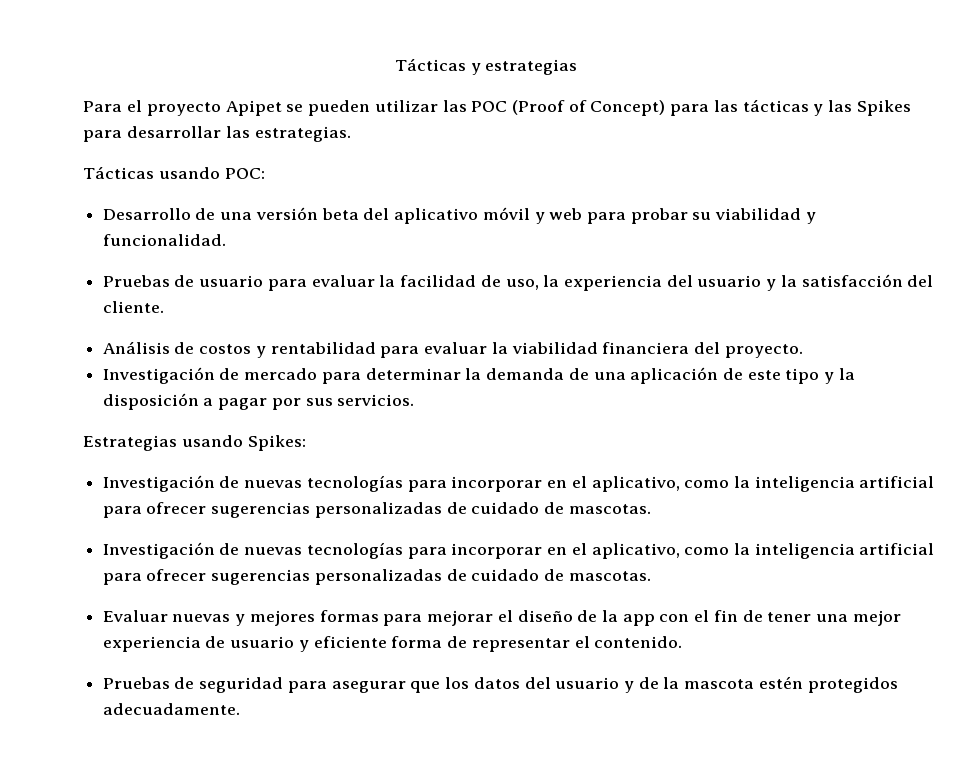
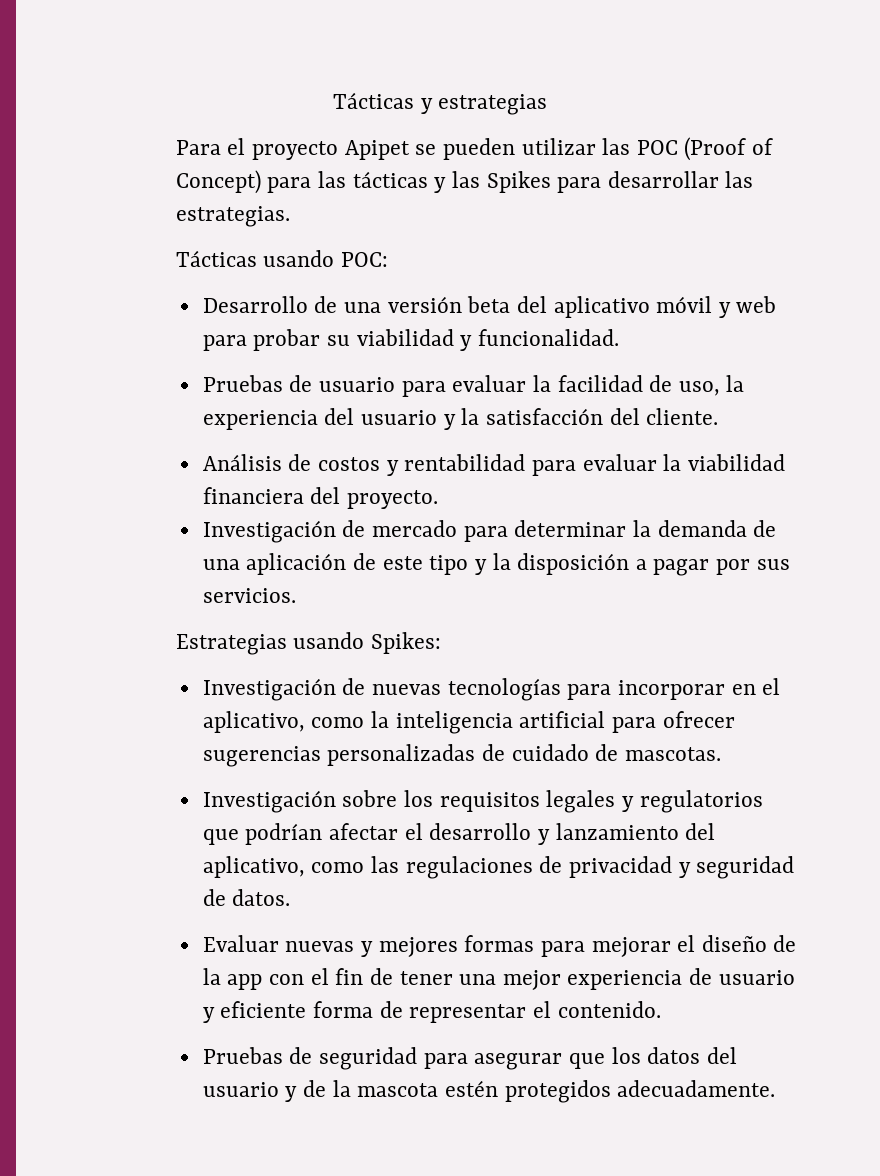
  Estrategias usando Spikes:
  Investigación de nuevas tecnologías para incorporar en el aplicativo, como la inteligencia artificial para ofrecer sugerencias personalizadas de cuidado de mascotas.
- Investigación de nuevas tecnologías para incorporar en el aplicativo, como la inteligencia artificial para ofrecer sugerencias personalizadas de cuidado de mascotas.
+ Investigación sobre los requisitos legales y regulatorios que podrían afectar el desarrollo y lanzamiento del aplicativo, como las regulaciones de privacidad y seguridad de datos.

